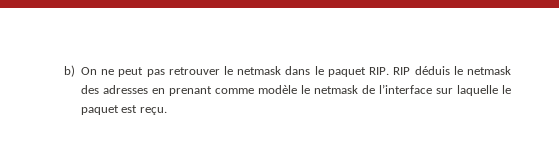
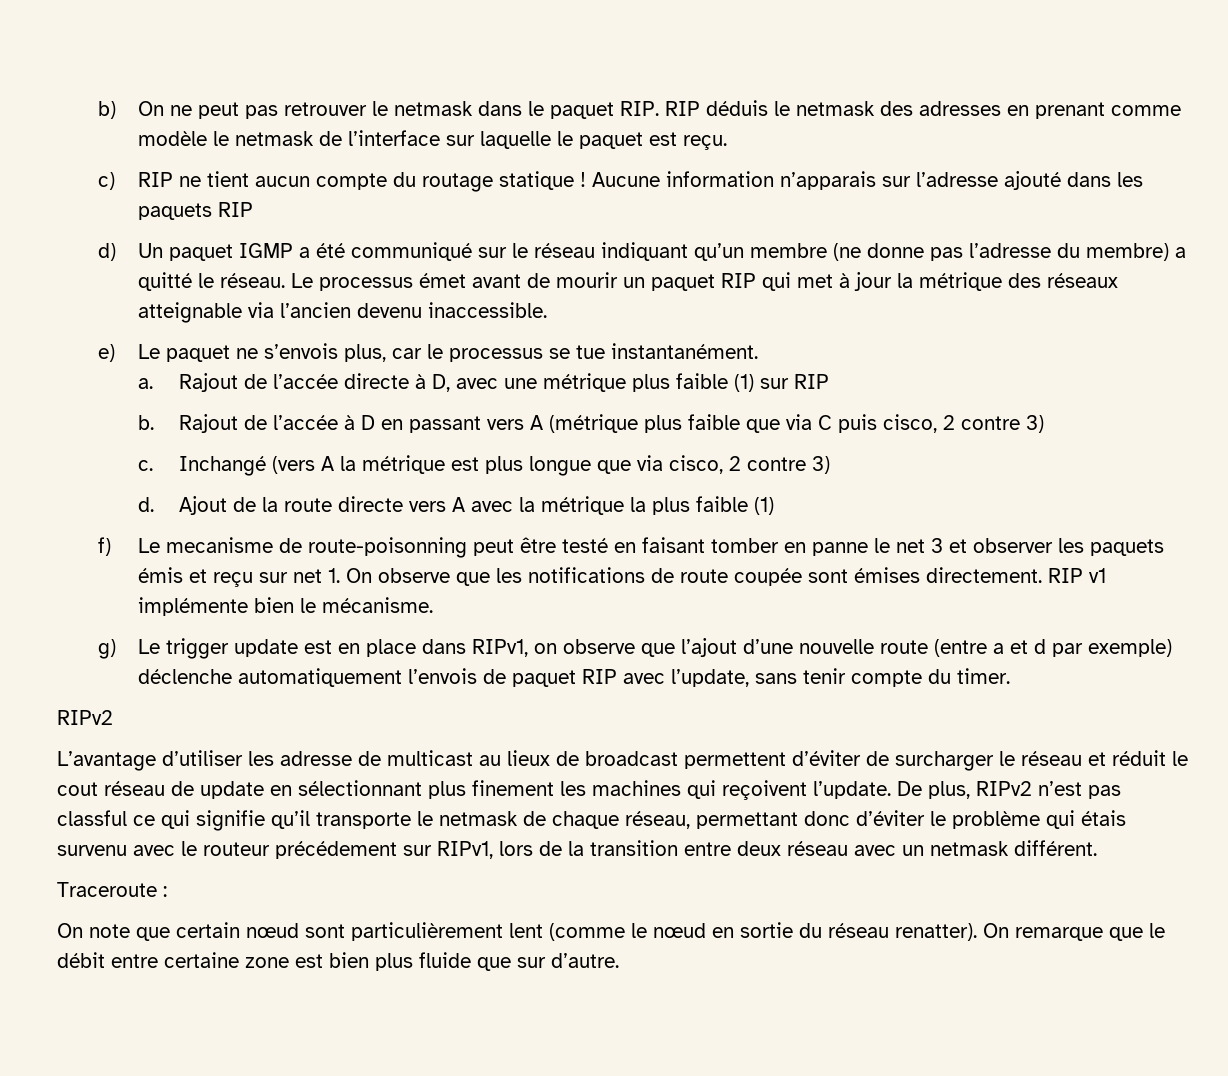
+ c) RIP ne tient aucun compte du routage statique ! Aucune information n’apparais sur l’adresse ajouté dans les paquets RIP
+ d) Un paquet IGMP a été communiqué sur le réseau indiquant qu’un membre (ne donne pas l’adresse du membre) a quitté le réseau. Le processus émet avant de mourir un paquet RIP qui met à jour la métrique des réseaux atteignable via l’ancien devenu inaccessible.
+ e) Le paquet ne s’envois plus, car le processus se tue instantanément.
+ a. Rajout de l’accée directe à D, avec une métrique plus faible (1) sur RIP
+ b. Rajout de l’accée à D en passant vers A (métrique plus faible que via C puis cisco, 2 contre 3)
+ c. Inchangé (vers A la métrique est plus longue que via cisco, 2 contre 3)
+ d. Ajout de la route directe vers A avec la métrique la plus faible (1)
+ f) Le mecanisme de route-poisonning peut être testé en faisant tomber en panne le net 3 et observer les paquets émis et reçu sur net 1. On observe que les notifications de route coupée sont émises directement. RIP v1 implémente bien le mécanisme.
+ g) Le trigger update est en place dans RIPv1, on observe que l’ajout d’une nouvelle route (entre a et d par exemple) déclenche automatiquement l’envois de paquet RIP avec l’update, sans tenir compte du timer.
+ RIPv2
+ L’avantage d’utiliser les adresse de multicast au lieux de broadcast permettent d’éviter de surcharger le réseau et réduit le cout réseau de update en sélectionnant plus finement les machines qui reçoivent l’update. De plus, RIPv2 n’est pas classful ce qui signifie qu’il transporte le netmask de chaque réseau, permettant donc d’éviter le problème qui étais survenu avec le routeur précédement sur RIPv1, lors de la transition entre deux réseau avec un netmask différent.
+ Traceroute :
+ On note que certain nœud sont particulièrement lent (comme le nœud en sortie du réseau renatter). On remarque que le débit entre certaine zone est bien plus fluide que sur d’autre.

